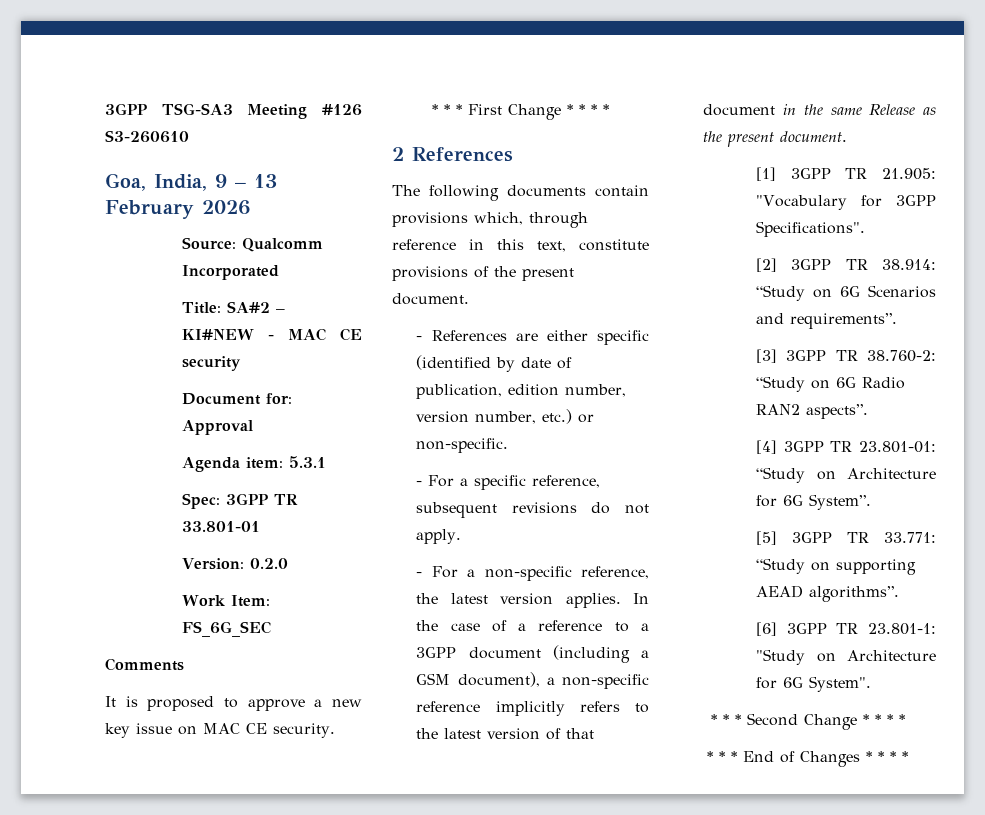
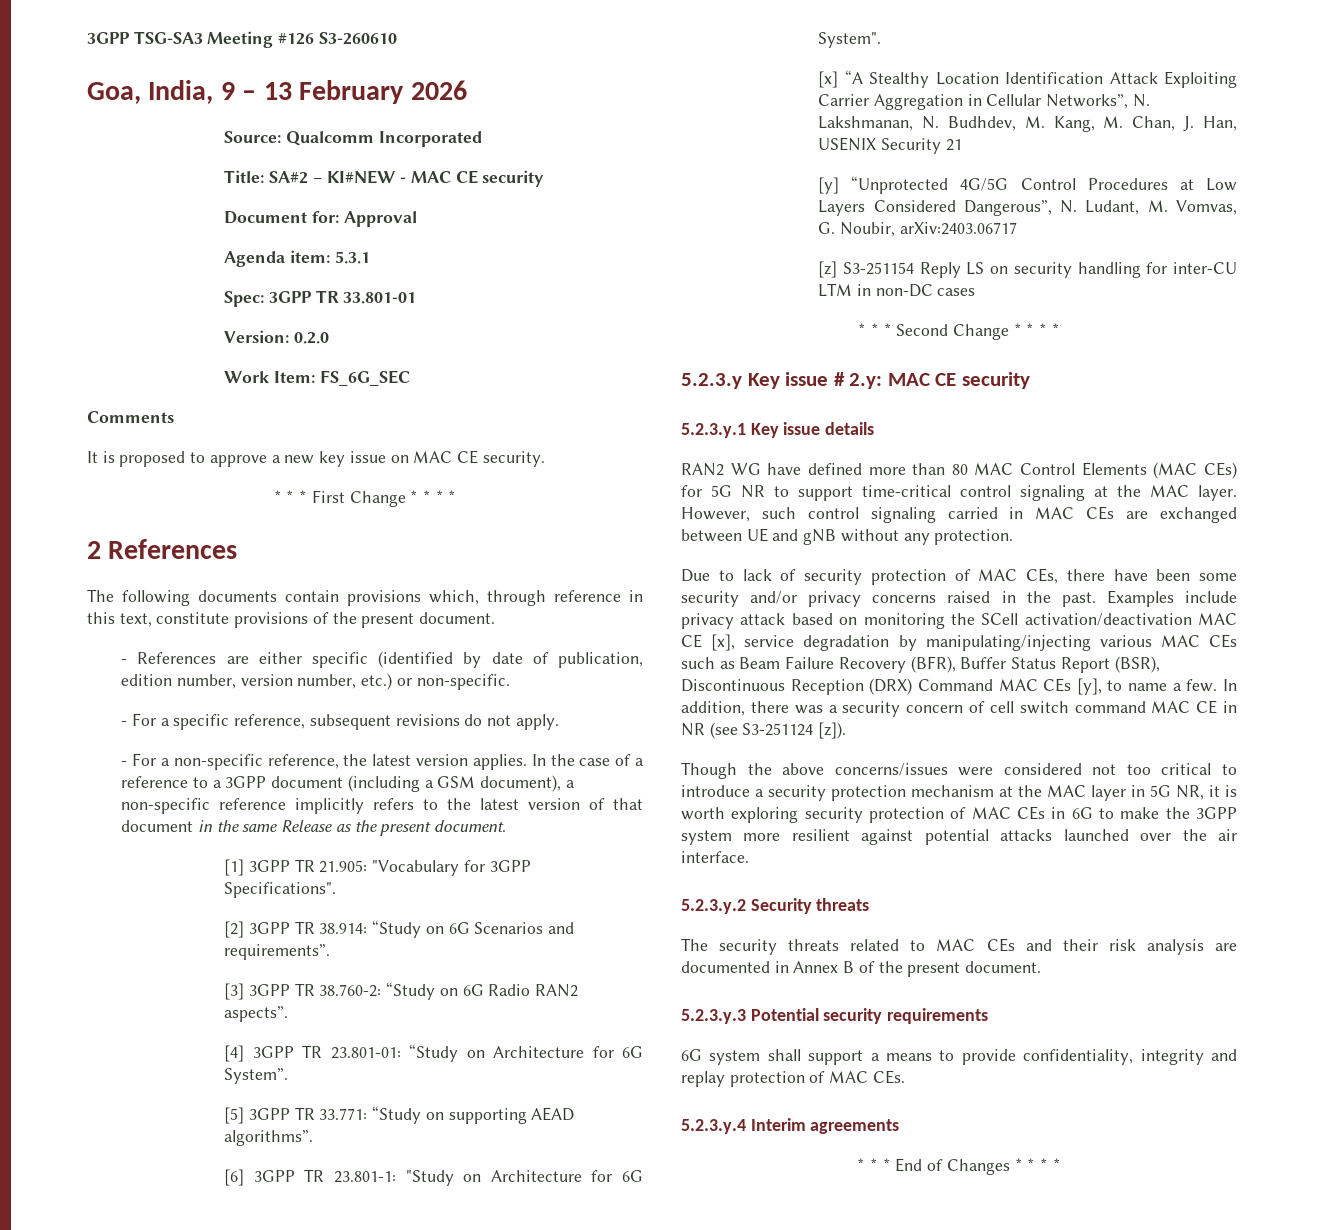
+ [x] “A Stealthy Location Identification Attack Exploiting Carrier Aggregation in Cellular Networks”, N. Lakshmanan, N. Budhdev, M. Kang, M. Chan, J. Han, USENIX Security 21
+ [y] “Unprotected 4G/5G Control Procedures at Low Layers Considered Dangerous”, N. Ludant, M. Vomvas, G. Noubir, arXiv:2403.06717
+ [z] S3-251154 Reply LS on security handling for inter-CU LTM in non-DC cases
+ 5.2.3.y Key issue # 2.y: MAC CE security
+ 5.2.3.y.1 Key issue details
+ RAN2 WG have defined more than 80 MAC Control Elements (MAC CEs) for 5G NR to support time-critical control signaling at the MAC layer. However, such control signaling carried in MAC CEs are exchanged between UE and gNB without any protection.
+ Due to lack of security protection of MAC CEs, there have been some security and/or privacy concerns raised in the past. Examples include privacy attack based on monitoring the SCell activation/deactivation MAC CE [x], service degradation by manipulating/injecting various MAC CEs such as Beam Failure Recovery (BFR), Buffer Status Report (BSR), Discontinuous Reception (DRX) Command MAC CEs [y], to name a few. In addition, there was a security concern of cell switch command MAC CE in NR (see S3-251124 [z]).
+ Though the above concerns/issues were considered not too critical to introduce a security protection mechanism at the MAC layer in 5G NR, it is worth exploring security protection of MAC CEs in 6G to make the 3GPP system more resilient against potential attacks launched over the air interface.
+ 5.2.3.y.2 Security threats
+ The security threats related to MAC CEs and their risk analysis are documented in Annex B of the present document.
+ 5.2.3.y.3 Potential security requirements
+ 6G system shall support a means to provide confidentiality, integrity and replay protection of MAC CEs.
+ 5.2.3.y.4 Interim agreements

